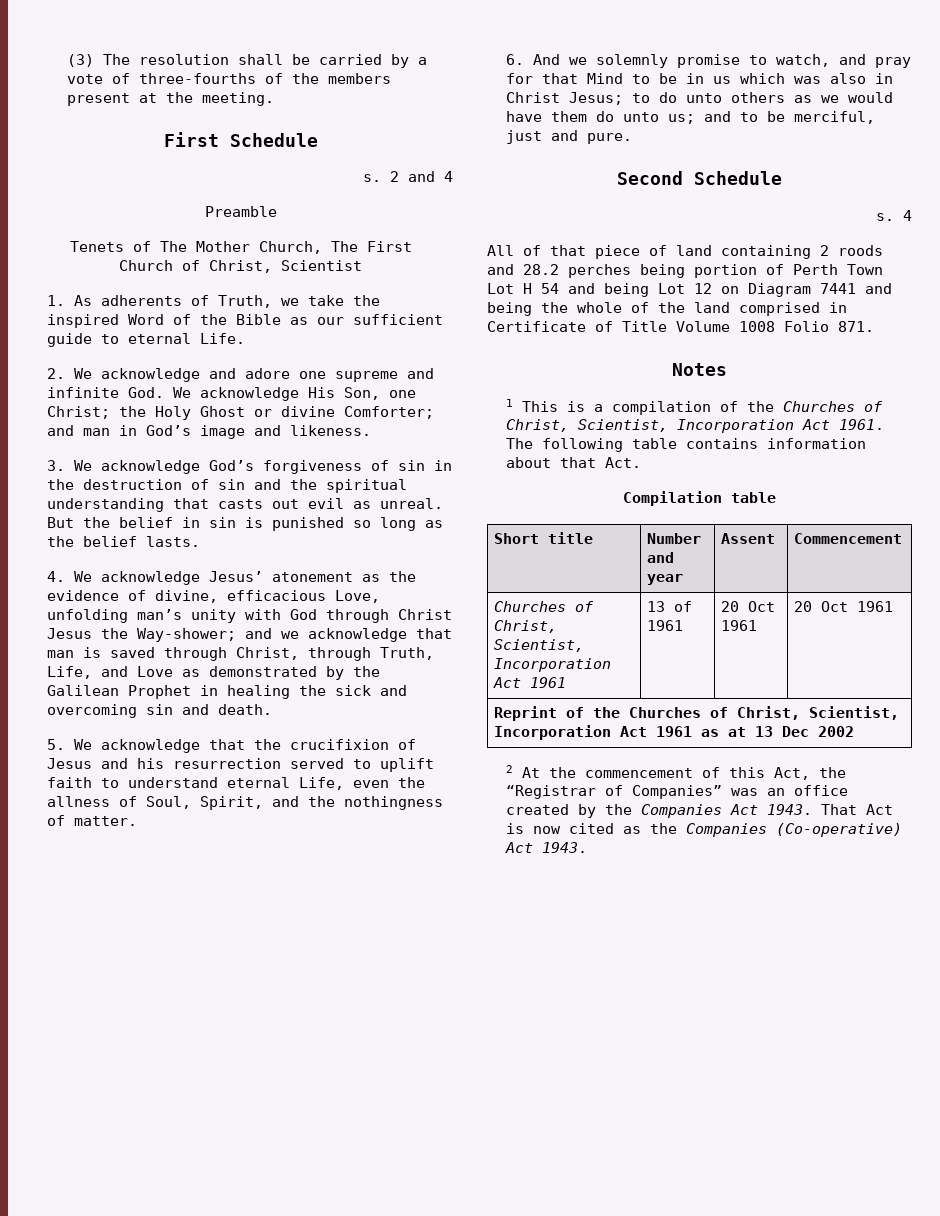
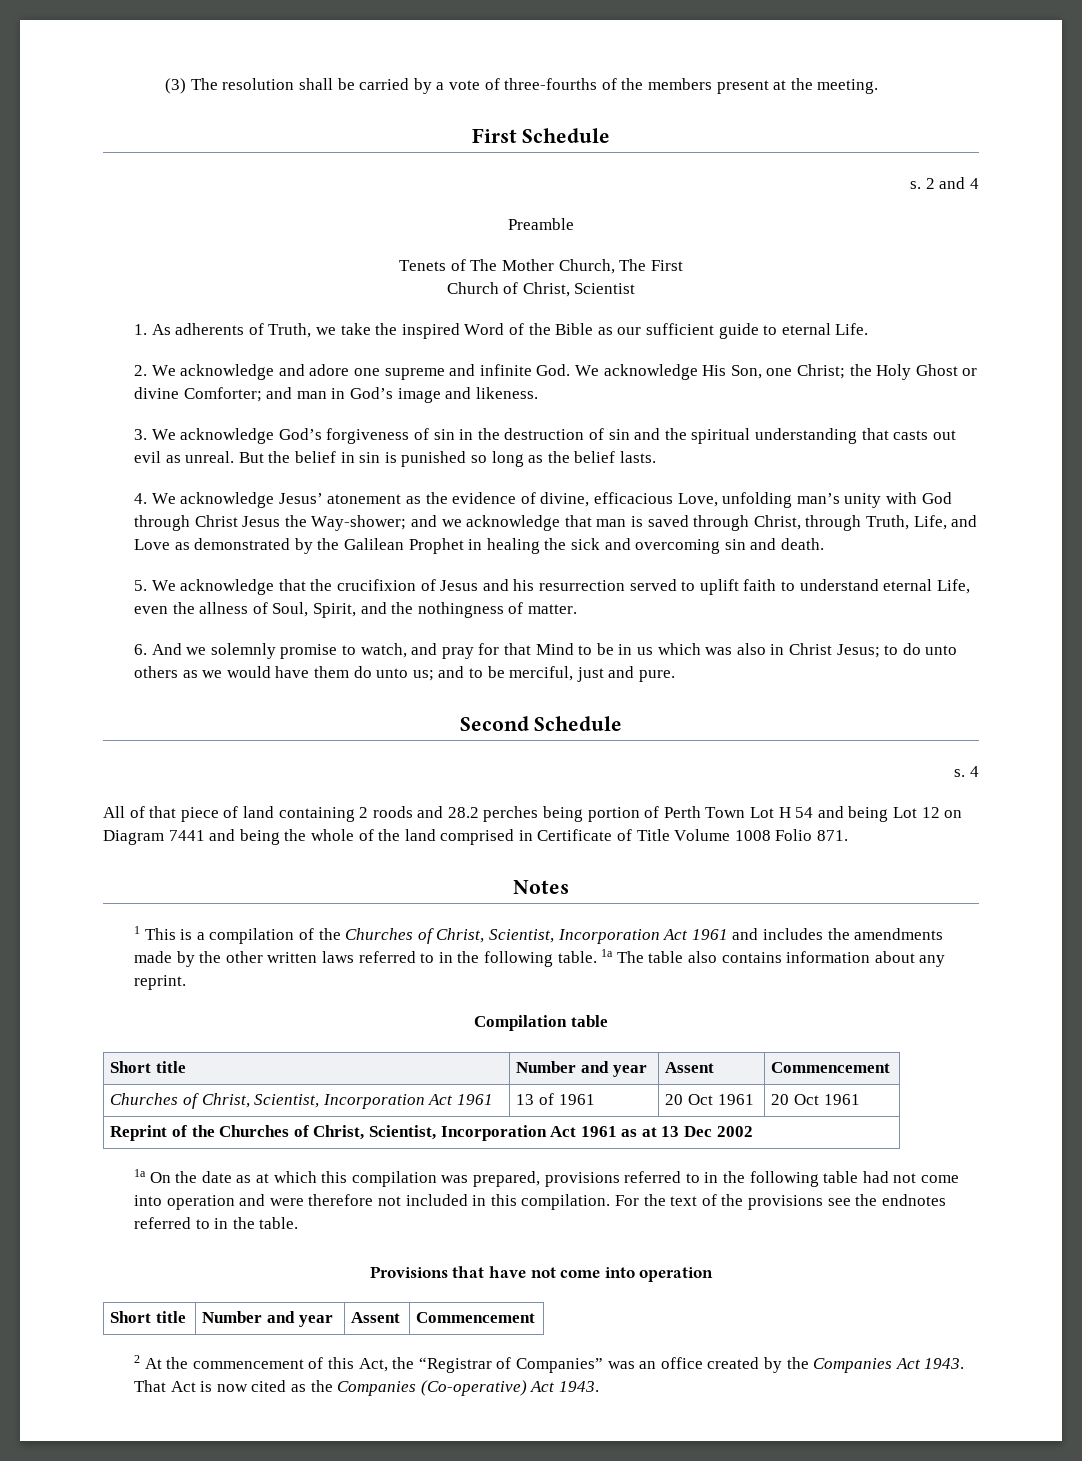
- 1 This is a compilation of the Churches of Christ, Scientist, Incorporation Act 1961. The following table contains information about that Act.
+ 1 This is a compilation of the Churches of Christ, Scientist, Incorporation Act 1961 and includes the amendments made by the other written laws referred to in the following table. 1a The table also contains information about any reprint.
+ 1a On the date as at which this compilation was prepared, provisions referred to in the following table had not come into operation and were therefore not included in this compilation. For the text of the provisions see the endnotes referred to in the table.
+ Provisions that have not come into operation
+ Short title | Number and year | Assent | Commencement

